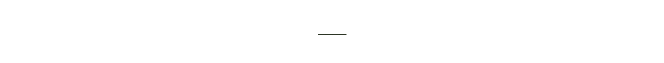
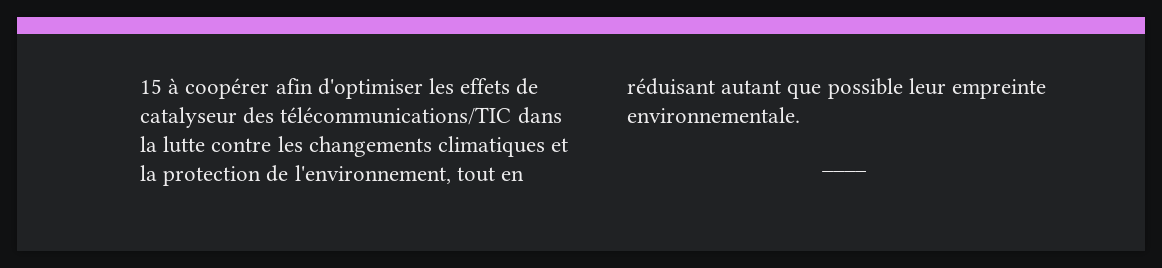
+ 15 à coopérer afin d'optimiser les effets de catalyseur des télécommunications/TIC dans la lutte contre les changements climatiques et la protection de l'environnement, tout en réduisant autant que possible leur empreinte environnementale.

